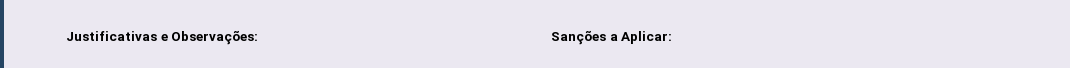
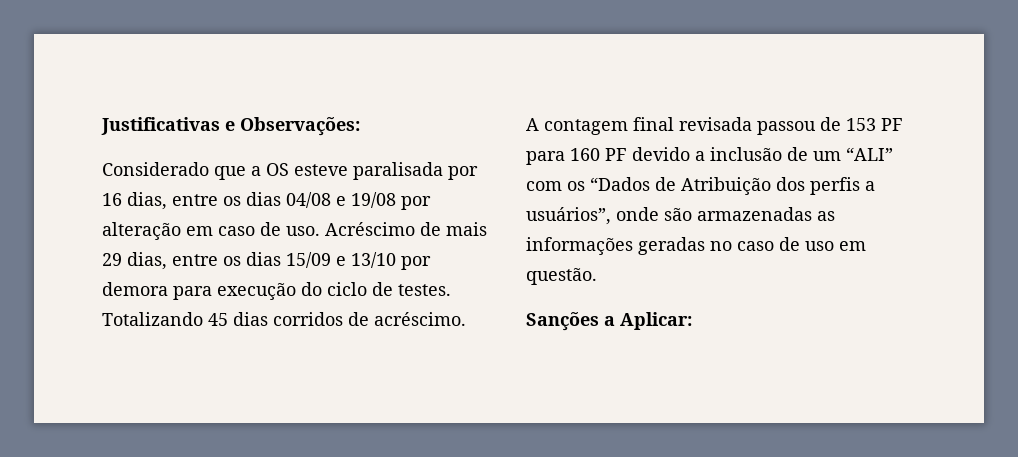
+ Considerado que a OS esteve paralisada por 16 dias, entre os dias 04/08 e 19/08 por alteração em caso de uso. Acréscimo de mais 29 dias, entre os dias 15/09 e 13/10 por demora para execução do ciclo de testes. Totalizando 45 dias corridos de acréscimo.
+ A contagem final revisada passou de 153 PF para 160 PF devido a inclusão de um “ALI” com os “Dados de Atribuição dos perfis a usuários”, onde são armazenadas as informações geradas no caso de uso em questão.

